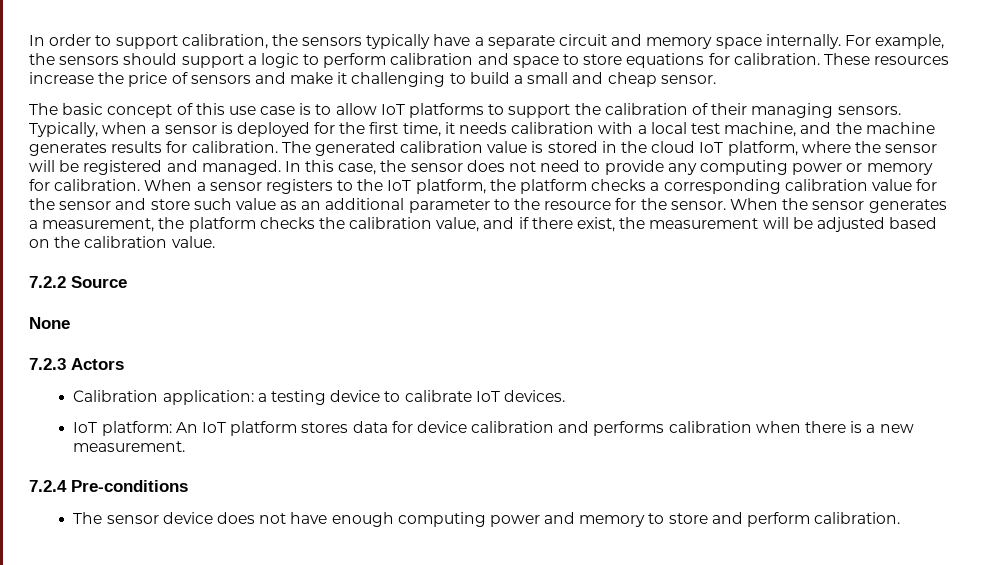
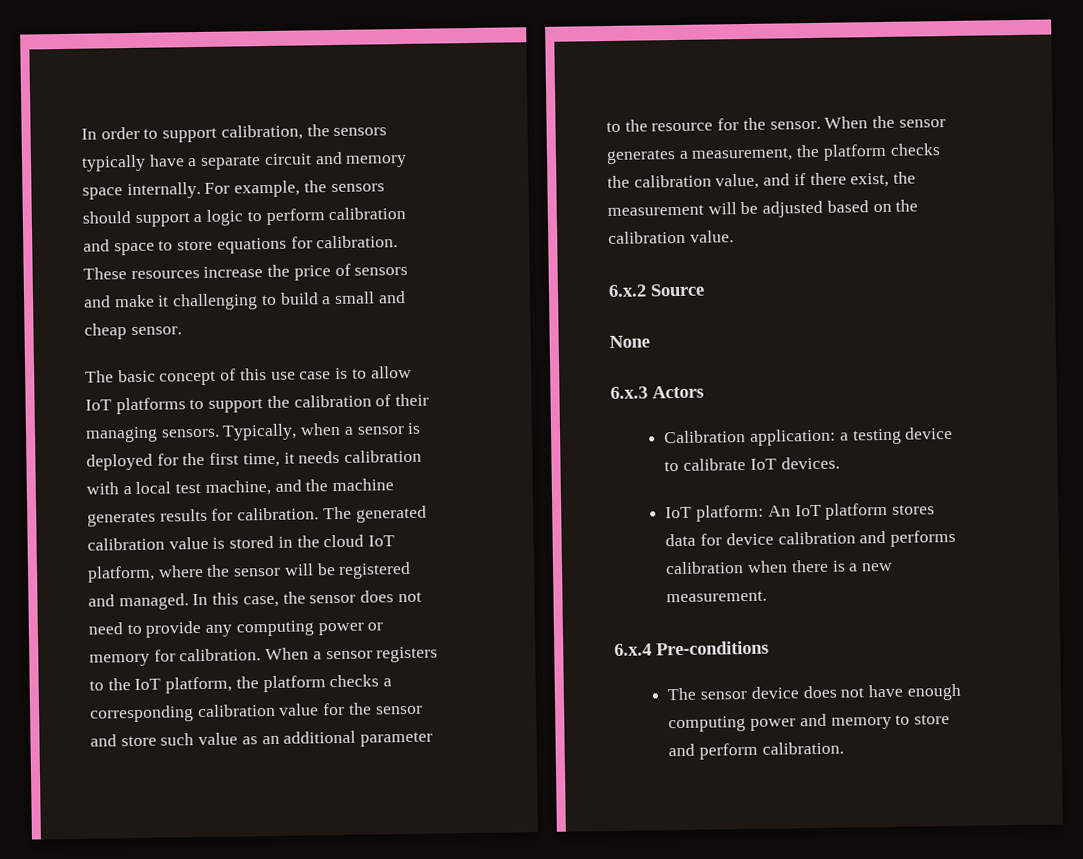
- 7.2.2 Source
+ 6.x.2 Source
- 7.2.3 Actors
+ 6.x.3 Actors
- 7.2.4 Pre-conditions
+ 6.x.4 Pre-conditions

